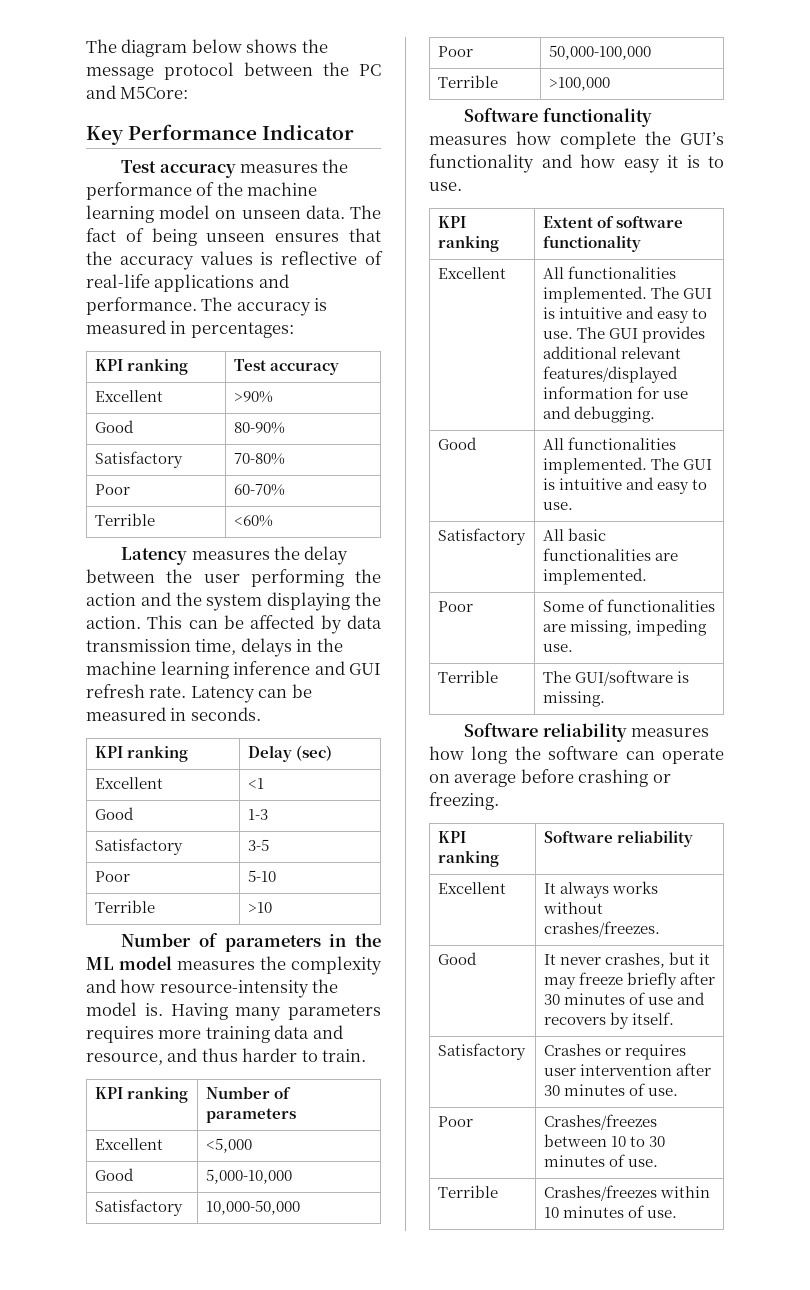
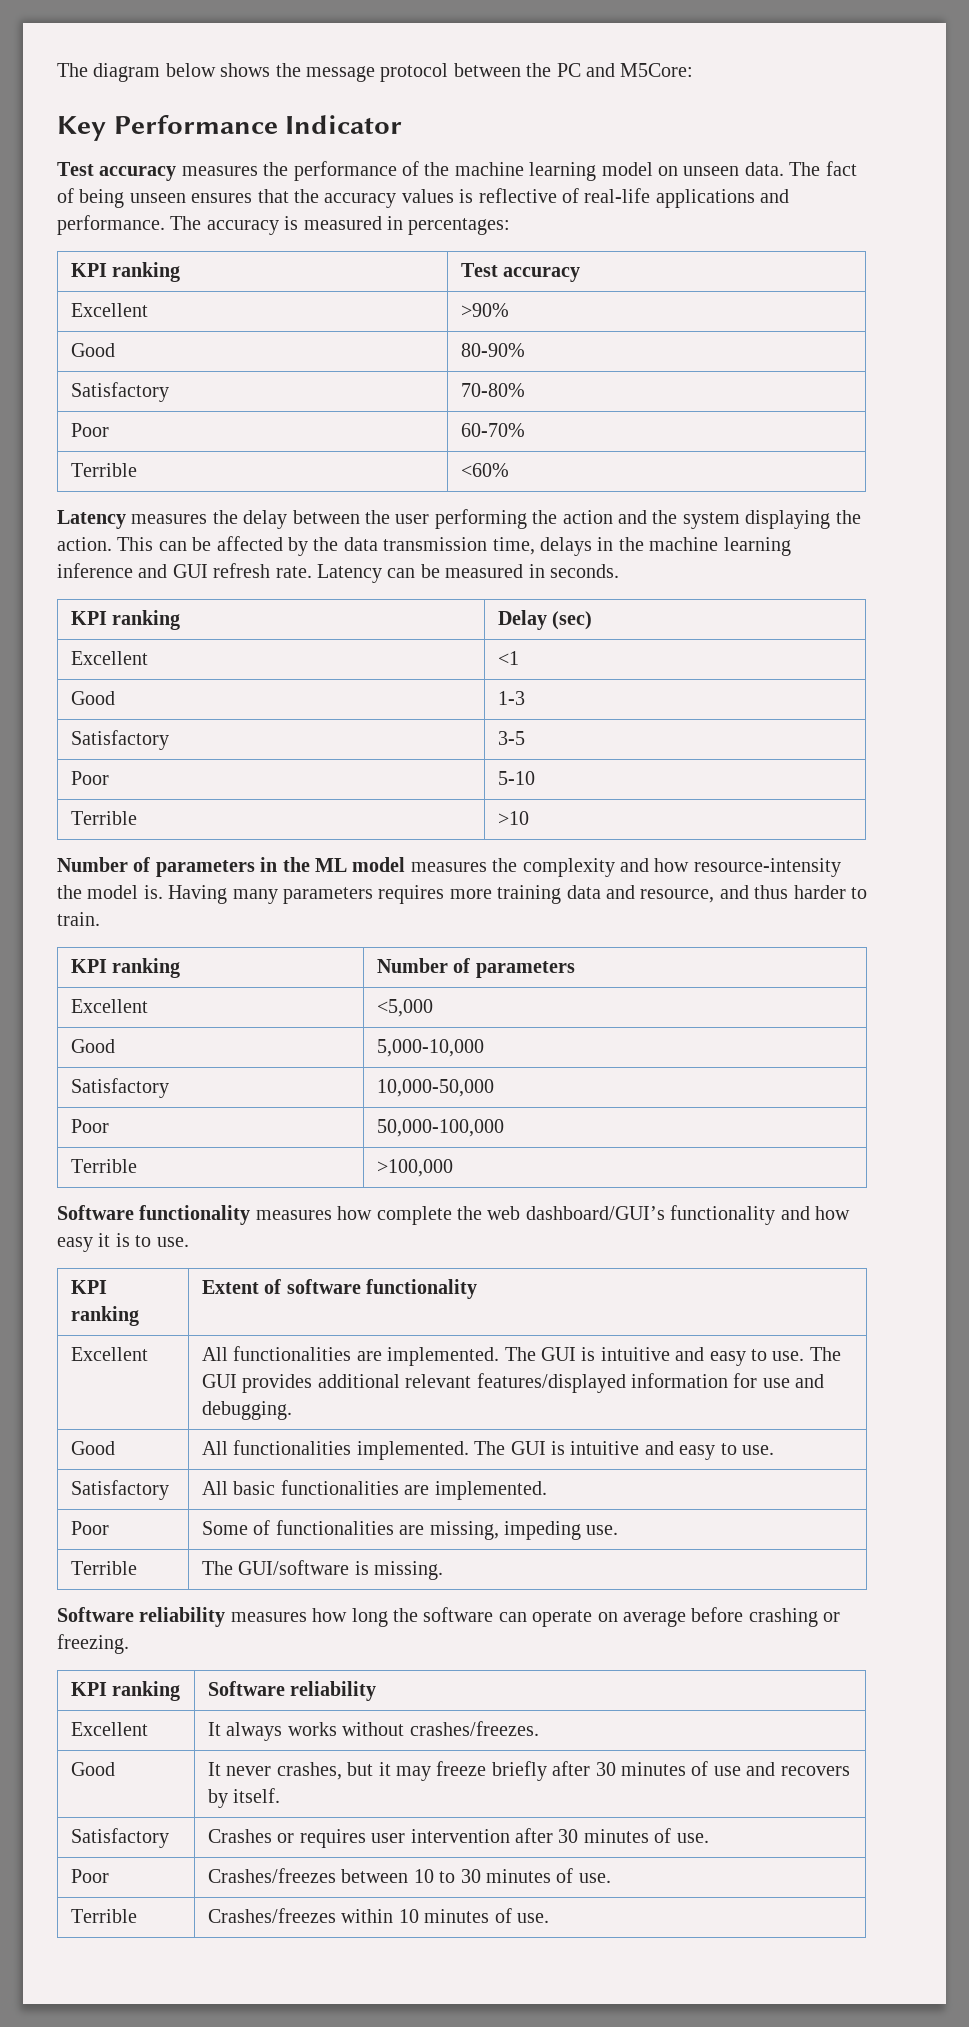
- This can be affected by data transmission time, delays in the machine learning inference and GUI refresh rate.
+ This can be affected by the data transmission time, delays in the machine learning inference and GUI refresh rate.
- Software functionality measures how complete the GUI’s functionality and how easy it is to use.
+ Software functionality measures how complete the web dashboard/GUI’s functionality and how easy it is to use.
- Excellent | All functionalities implemented. The GUI is intuitive and easy to use. The GUI provides additional relevant features/displayed information for use and debugging.
+ Excellent | All functionalities are implemented. The GUI is intuitive and easy to use. The GUI provides additional relevant features/displayed information for use and debugging.

